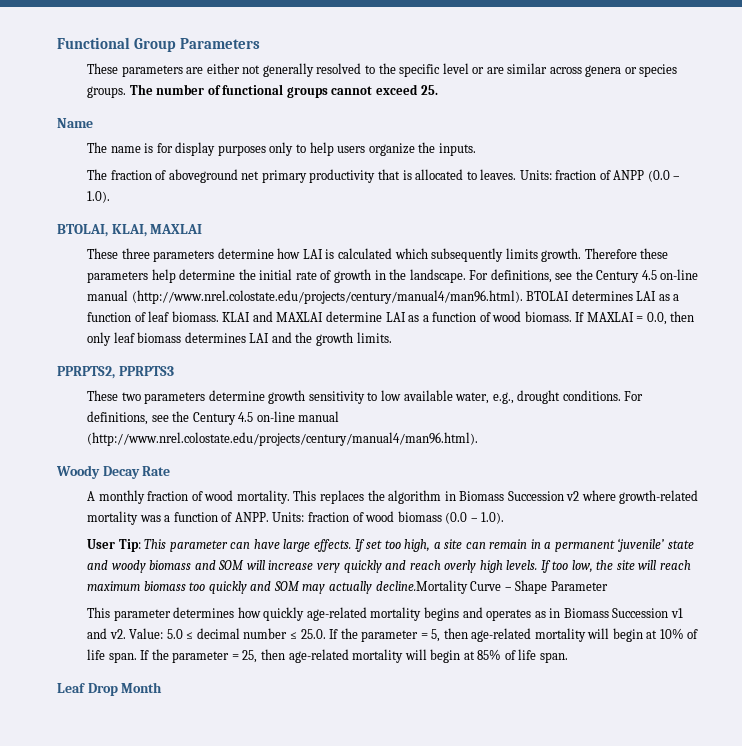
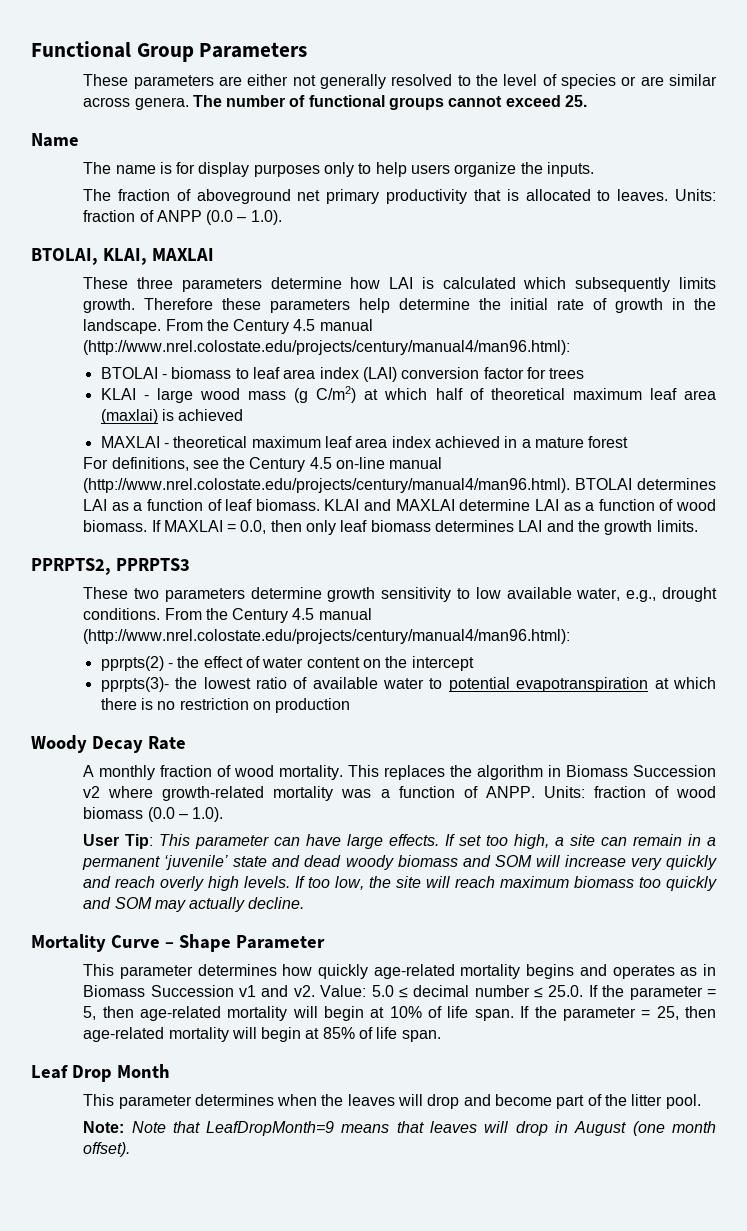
- These parameters are either not generally resolved to the specific level or are similar across genera or species groups.
+ These parameters are either not generally resolved to the level of species or are similar across genera.
- Therefore these parameters help determine the initial rate of growth in the landscape. For definitions, see the Century 4.5 on-line manual (http://www.nrel.colostate.edu/projects/century/manual4/man96.html). BTOLAI determines LAI as a function of leaf biomass.
+ Therefore these parameters help determine the initial rate of growth in the landscape. From the Century 4.5 manual (http://www.nrel.colostate.edu/projects/century/manual4/man96.html):
+ BTOLAI - biomass to leaf area index (LAI) conversion factor for trees
+ KLAI - large wood mass (g C/m2) at which half of theoretical maximum leaf area (maxlai) is achieved
+ MAXLAI - theoretical maximum leaf area index achieved in a mature forest
+ For definitions, see the Century 4.5 on-line manual (http://www.nrel.colostate.edu/projects/century/manual4/man96.html). BTOLAI determines LAI as a function of leaf biomass.
- These two parameters determine growth sensitivity to low available water, e.g., drought conditions. For definitions, see the Century 4.5 on-line manual (http://www.nrel.colostate.edu/projects/century/manual4/man96.html).
+ These two parameters determine growth sensitivity to low available water, e.g., drought conditions. From the Century 4.5 manual (http://www.nrel.colostate.edu/projects/century/manual4/man96.html):
+ pprpts(2) - the effect of water content on the intercept
+ pprpts(3)- the lowest ratio of available water to potential evapotranspiration at which there is no restriction on production
- If set too high, a site can remain in a permanent ‘juvenile’ state and woody biomass and SOM will increase very quickly and reach overly high levels.
+ If set too high, a site can remain in a permanent ‘juvenile’ state and dead woody biomass and SOM will increase very quickly and reach overly high levels.
- If too low, the site will reach maximum biomass too quickly and SOM may actually decline.Mortality Curve – Shape Parameter
+ If too low, the site will reach maximum biomass too quickly and SOM may actually decline.
+ Mortality Curve – Shape Parameter
+ This parameter determines when the leaves will drop and become part of the litter pool.
+ Note: Note that LeafDropMonth=9 means that leaves will drop in August (one month offset).

